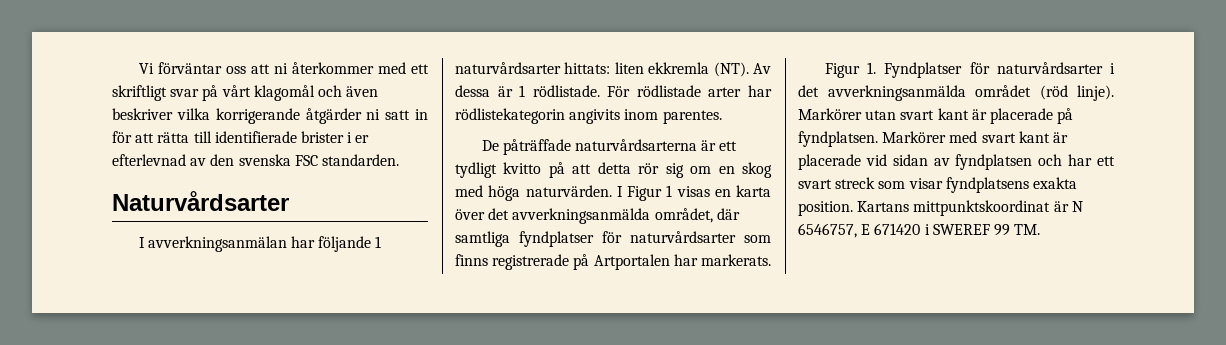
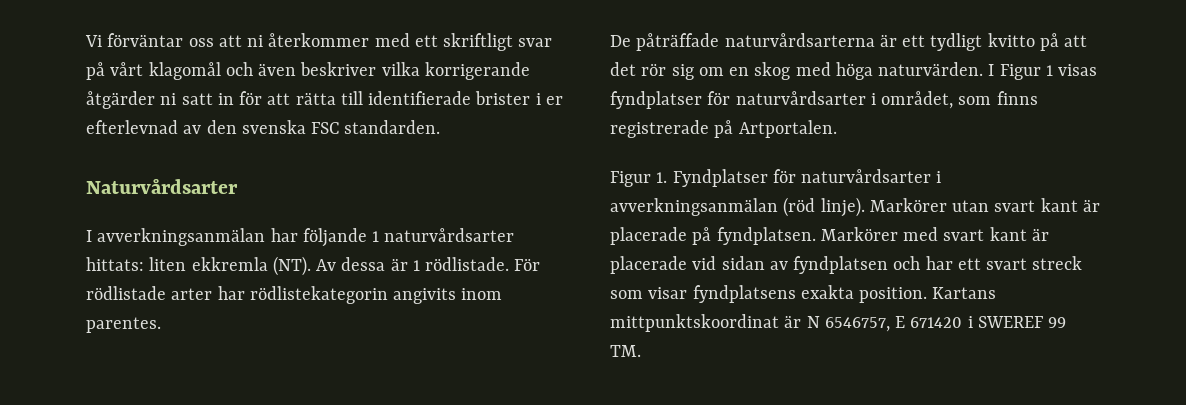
- De påträffade naturvårdsarterna är ett tydligt kvitto på att detta rör sig om en skog med höga naturvärden.
+ De påträffade naturvårdsarterna är ett tydligt kvitto på att det rör sig om en skog med höga naturvärden.
- I Figur 1 visas en karta över det avverkningsanmälda området, där samtliga fyndplatser för naturvårdsarter som finns registrerade på Artportalen har markerats.
+ I Figur 1 visas fyndplatser för naturvårdsarter i området, som finns registrerade på Artportalen.
- Figur 1. Fyndplatser för naturvårdsarter i det avverkningsanmälda området (röd linje).
+ Figur 1. Fyndplatser för naturvårdsarter i avverkningsanmälan (röd linje).

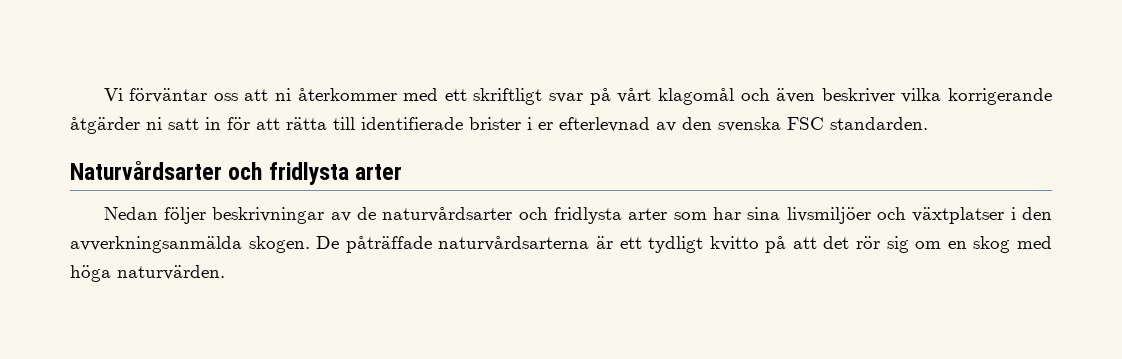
- Naturvårdsarter
- I avverkningsanmälan har följande 1 naturvårdsarter hittats: liten ekkremla (NT). Av dessa är 1 rödlistade. För rödlistade arter har rödlistekategorin angivits inom parentes.
- De påträffade naturvårdsarterna är ett tydligt kvitto på att det rör sig om en skog med höga naturvärden. I Figur 1 visas fyndplatser för naturvårdsarter i området, som finns registrerade på Artportalen.
- Figur 1. Fyndplatser för naturvårdsarter i avverkningsanmälan (röd linje). Markörer utan svart kant är placerade på fyndplatsen. Markörer med svart kant är placerade vid sidan av fyndplatsen och har ett svart streck som visar fyndplatsens exakta position. Kartans mittpunktskoordinat är N 6546757, E 671420 i SWEREF 99 TM.
+ Naturvårdsarter och fridlysta arter
+ Nedan följer beskrivningar av de naturvårdsarter och fridlysta arter som har sina livsmiljöer och växtplatser i den avverkningsanmälda skogen. De påträffade naturvårdsarterna är ett tydligt kvitto på att det rör sig om en skog med höga naturvärden.

